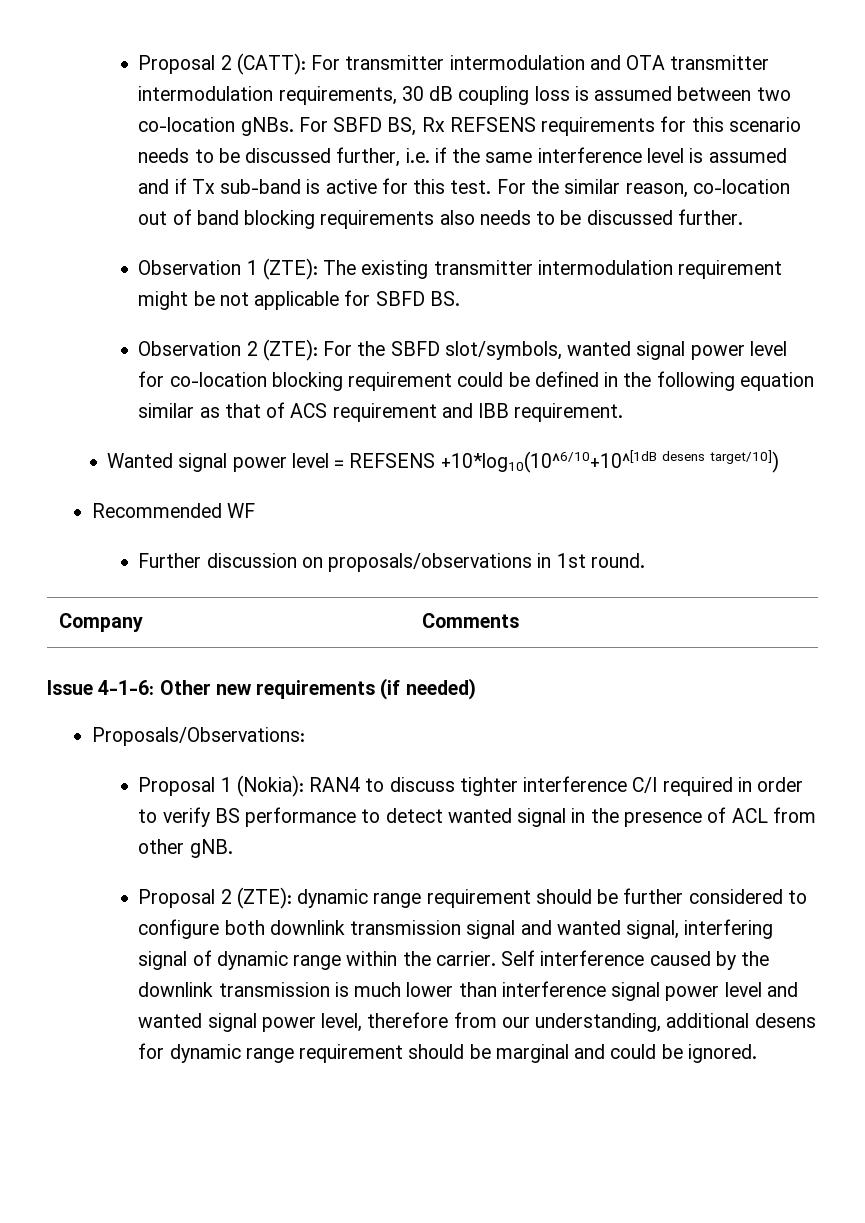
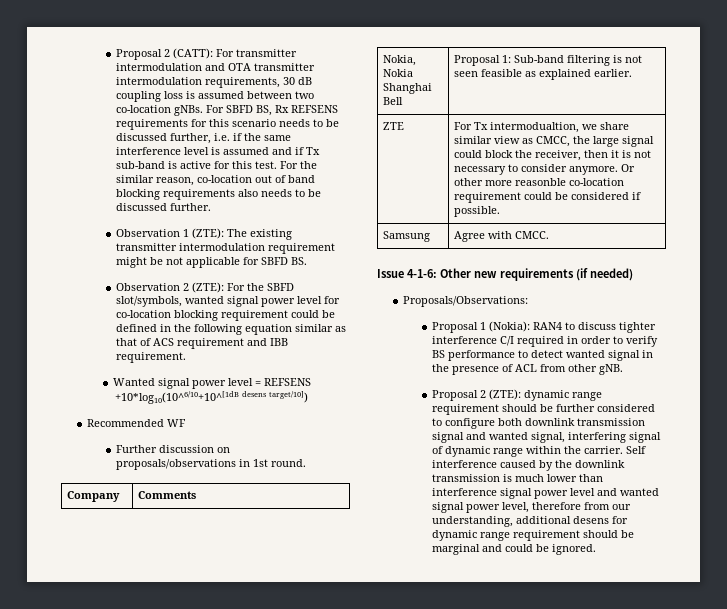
+ Nokia, Nokia Shanghai Bell | Proposal 1: Sub-band filtering is not seen feasible as explained earlier.
+ ZTE | For Tx intermodualtion, we share similar view as CMCC, the large signal could block the receiver, then it is not necessary to consider anymore. Or other more reasonble co-location requirement could be considered if possible.
+ Samsung | Agree with CMCC.

